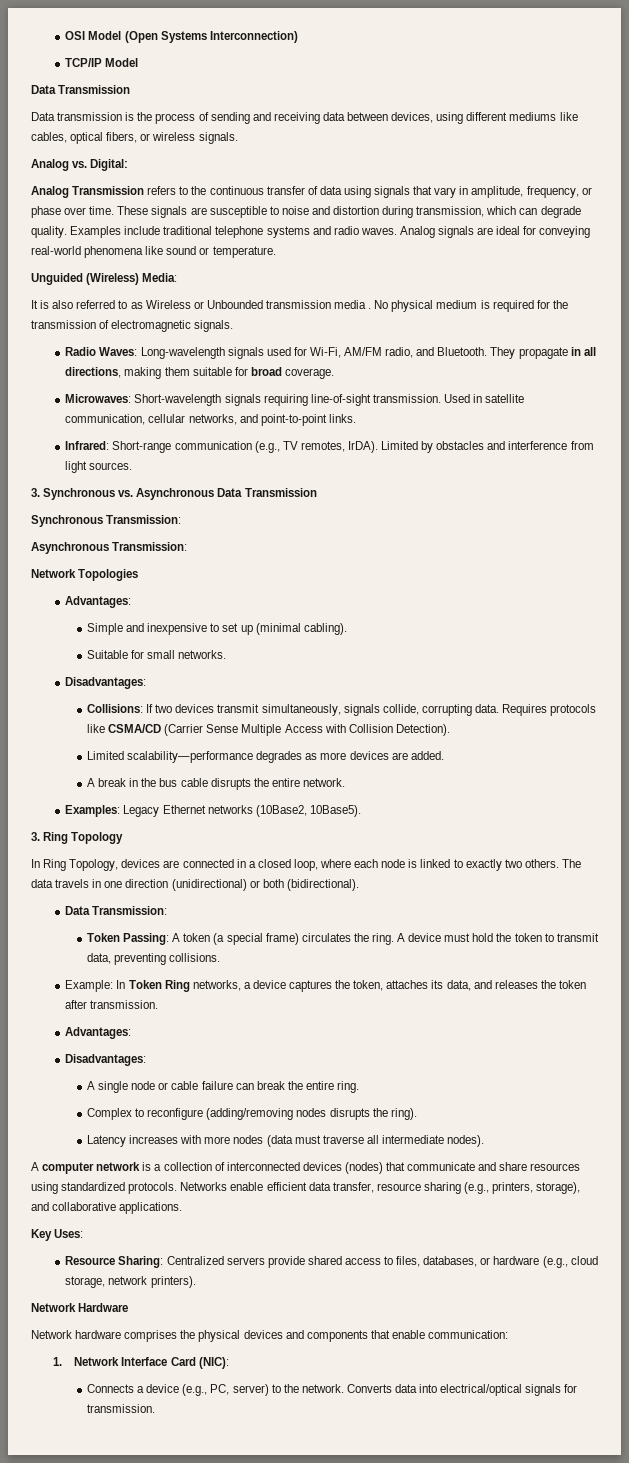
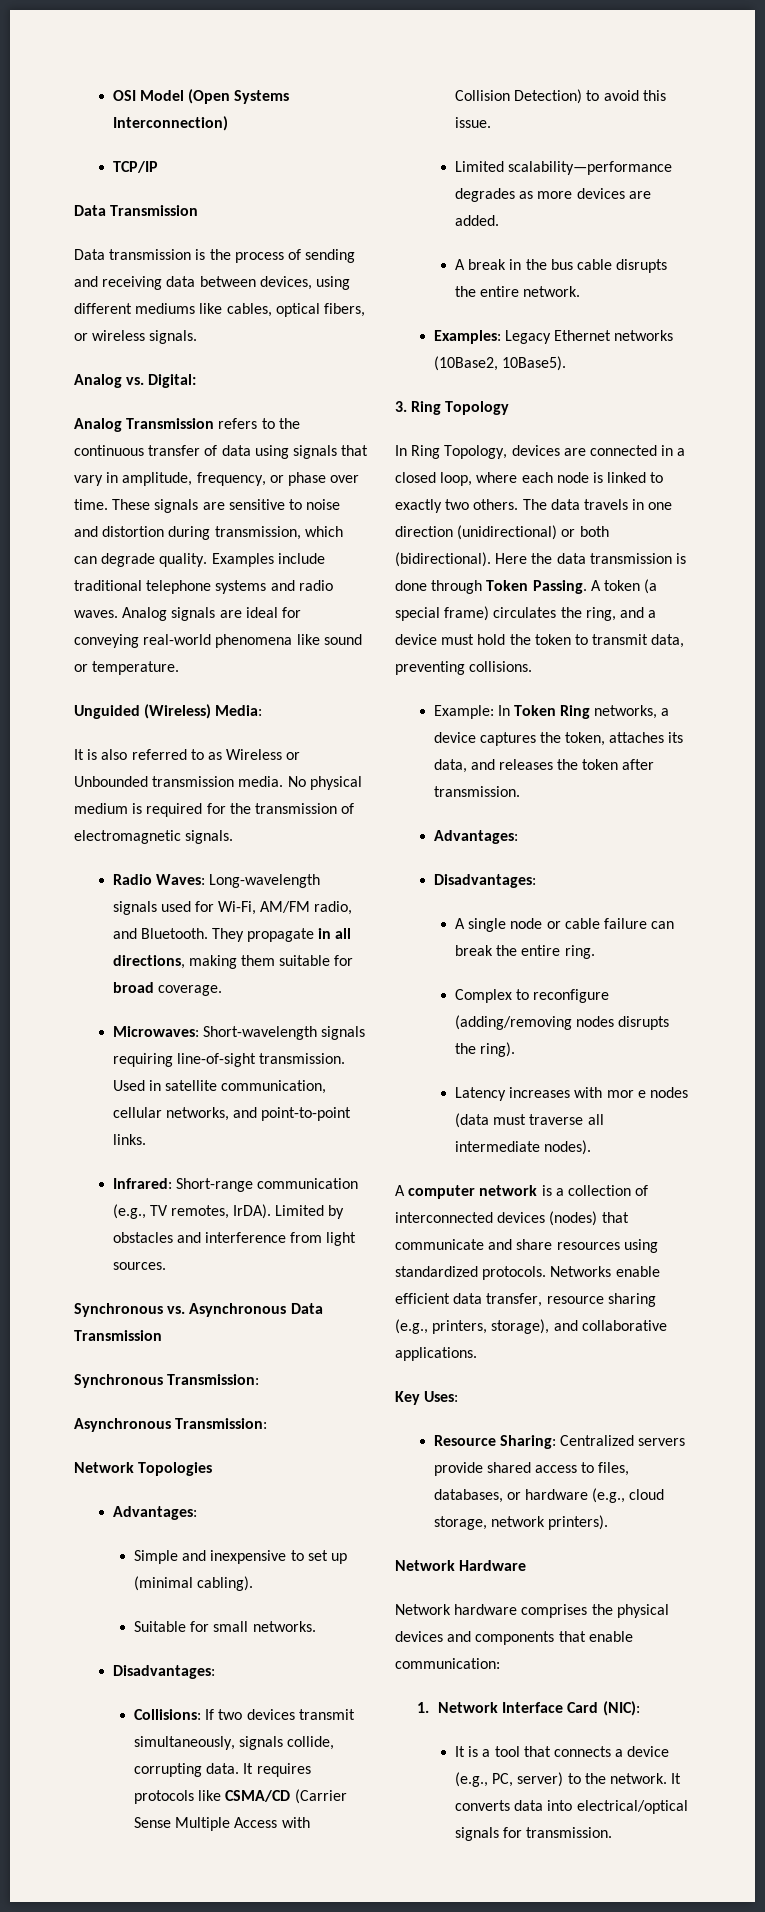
- TCP/IP Model
+ TCP/IP
- These signals are susceptible to noise and distortion during transmission, which can degrade quality.
+ These signals are sensitive to noise and distortion during transmission, which can degrade quality.
- It is also referred to as Wireless or Unbounded transmission media .
+ It is also referred to as Wireless or Unbounded transmission media.
- 3. Synchronous vs. Asynchronous Data Transmission
+ Synchronous vs. Asynchronous Data Transmission
- Requires protocols like CSMA/CD (Carrier Sense Multiple Access with Collision Detection).
+ It requires protocols like CSMA/CD (Carrier Sense Multiple Access with Collision Detection) to avoid this issue.
- The data travels in one direction (unidirectional) or both (bidirectional).
- Data Transmission:
- Token Passing: A token (a special frame) circulates the ring. A device must hold the token to transmit data, preventing collisions.
+ The data travels in one direction (unidirectional) or both (bidirectional). Here the data transmission is done through Token Passing. A token (a special frame) circulates the ring, and a device must hold the token to transmit data, preventing collisions.
- Latency increases with more nodes (data must traverse all intermediate nodes).
+ Latency increases with mor e nodes (data must traverse all intermediate nodes).
- Connects a device (e.g., PC, server) to the network.
+ It is a tool that connects a device (e.g., PC, server) to the network.
- Converts data into electrical/optical signals for transmission.
+ It converts data into electrical/optical signals for transmission.

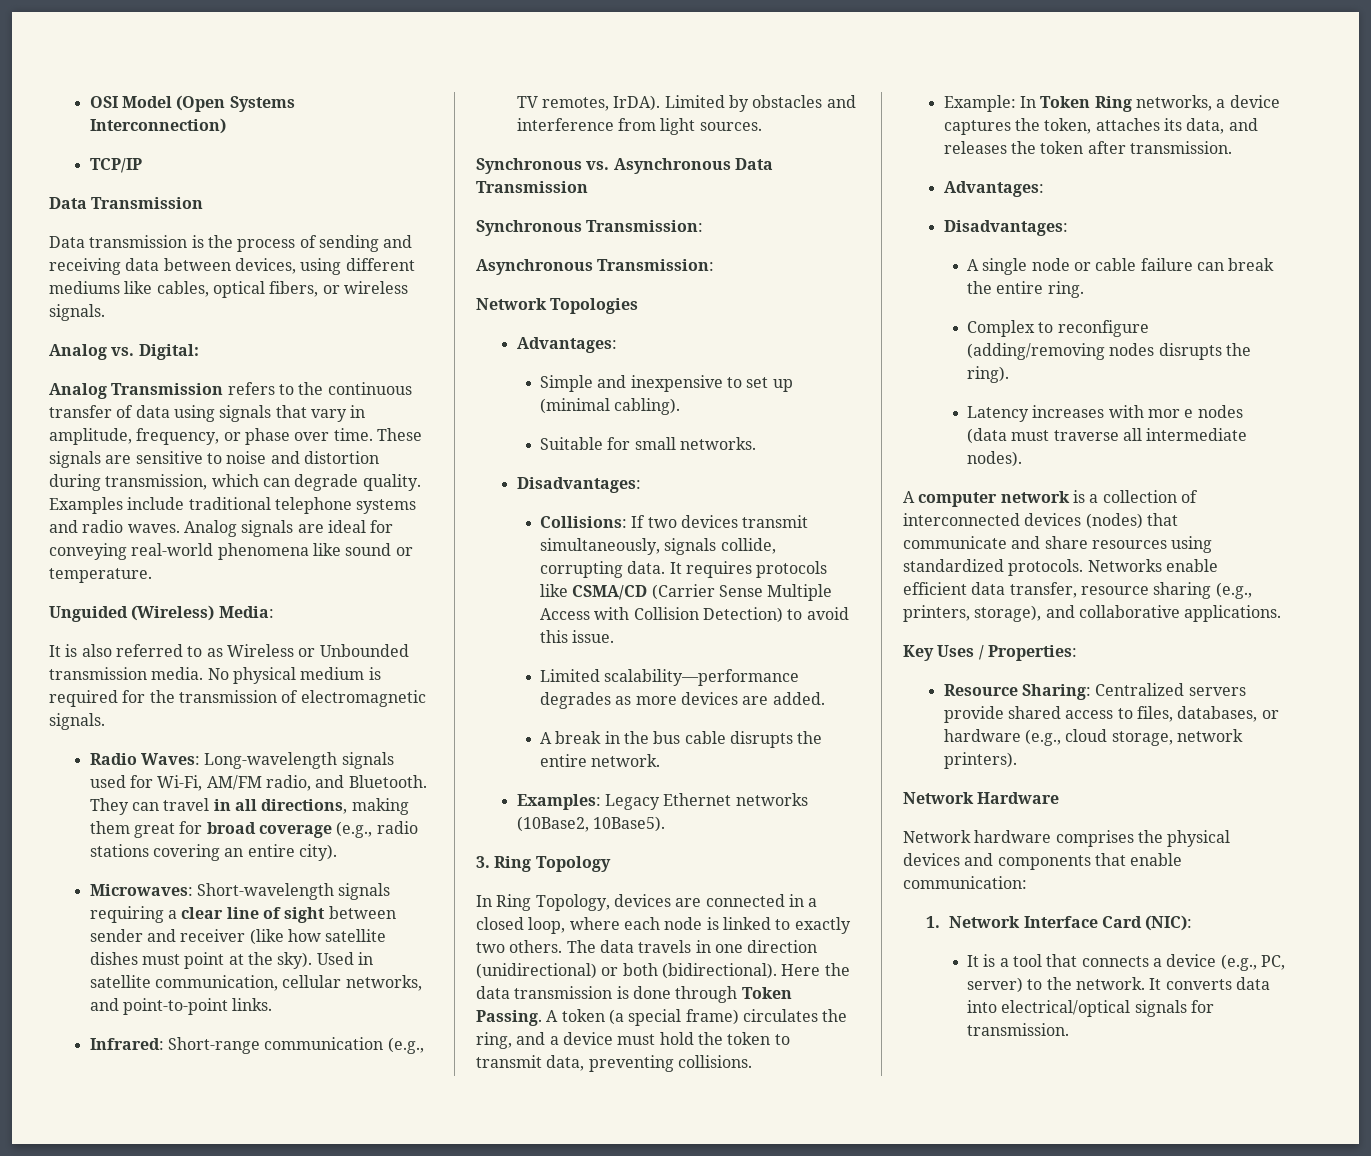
- They propagate in all directions, making them suitable for broad coverage.
- Microwaves: Short-wavelength signals requiring line-of-sight transmission.
+ They can travel in all directions, making them great for broad coverage (e.g., radio stations covering an entire city).
+ Microwaves: Short-wavelength signals requiring a clear line of sight between sender and receiver (like how satellite dishes must point at the sky).
- Key Uses:
+ Key Uses / Properties:

